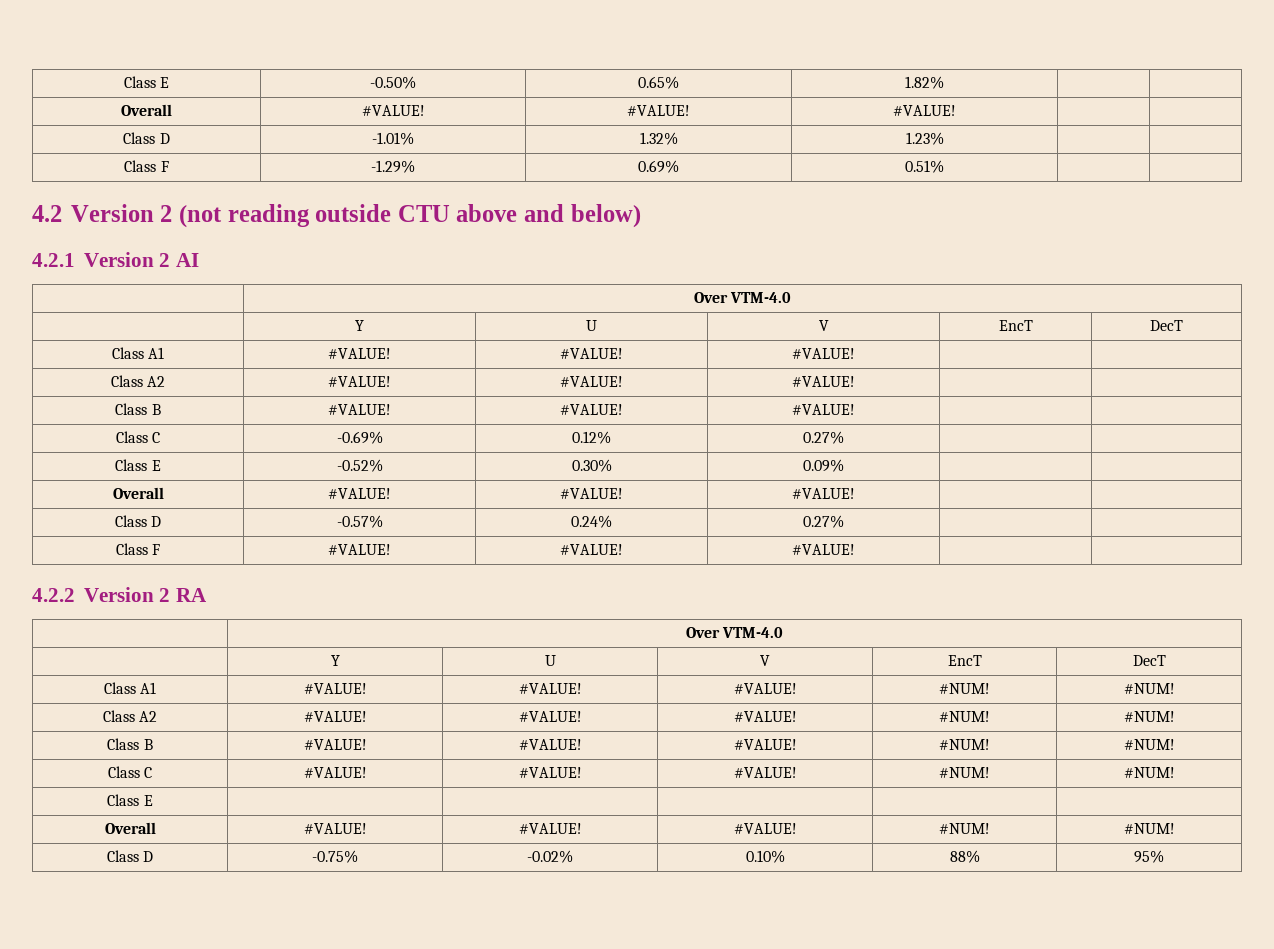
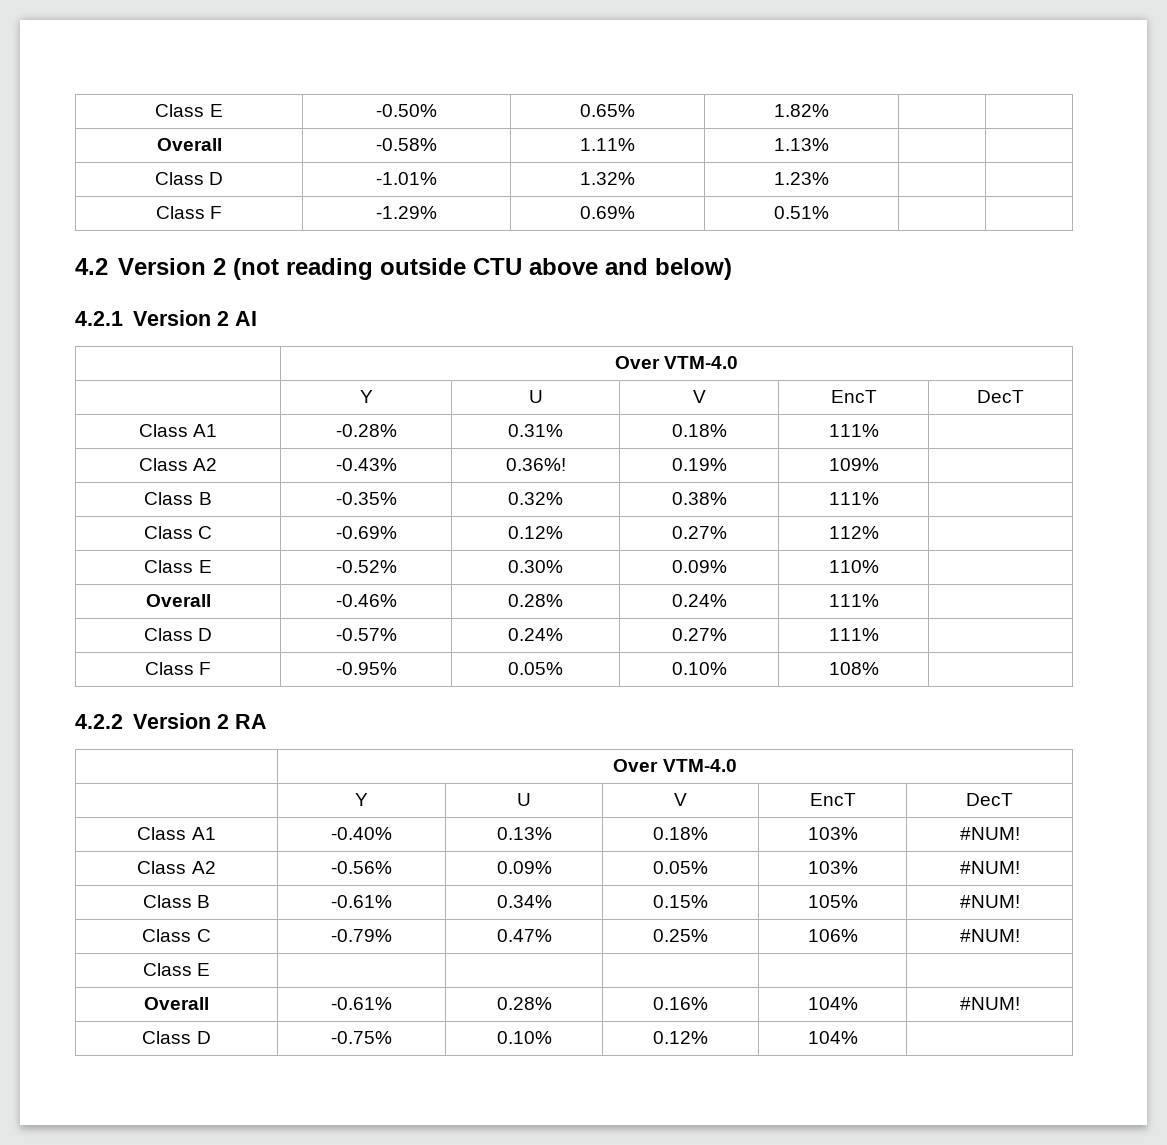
  Class E | -0.50% | 0.65% | 1.82% | |
- Overall | #VALUE! | #VALUE! | #VALUE! | |
+ Overall | -0.58% | 1.11% | 1.13% | |
- Class A1 | #VALUE! | #VALUE! | #VALUE! | |
- Class A2 | #VALUE! | #VALUE! | #VALUE! | |
- Class B | #VALUE! | #VALUE! | #VALUE! | |
+ Class A1 | -0.28% | 0.31% | 0.18% | 111% |
+ Class A2 | -0.43% | 0.36%! | 0.19% | 109% |
+ Class B | -0.35% | 0.32% | 0.38% | 111% |
- Class C | -0.69% | 0.12% | 0.27% | |
+ Class C | -0.69% | 0.12% | 0.27% | 112% |
- Class E | -0.52% | 0.30% | 0.09% | |
- Overall | #VALUE! | #VALUE! | #VALUE! | |
+ Class E | -0.52% | 0.30% | 0.09% | 110% |
+ Overall | -0.46% | 0.28% | 0.24% | 111% |
- Class D | -0.57% | 0.24% | 0.27% | |
- Class F | #VALUE! | #VALUE! | #VALUE! | |
+ Class D | -0.57% | 0.24% | 0.27% | 111% |
+ Class F | -0.95% | 0.05% | 0.10% | 108% |
- Class A1 | #VALUE! | #VALUE! | #VALUE! | #NUM! | #NUM!
+ Class A1 | -0.40% | 0.13% | 0.18% | 103% | #NUM!
- Class A2 | #VALUE! | #VALUE! | #VALUE! | #NUM! | #NUM!
+ Class A2 | -0.56% | 0.09% | 0.05% | 103% | #NUM!
- Class B | #VALUE! | #VALUE! | #VALUE! | #NUM! | #NUM!
+ Class B | -0.61% | 0.34% | 0.15% | 105% | #NUM!
- Class C | #VALUE! | #VALUE! | #VALUE! | #NUM! | #NUM!
+ Class C | -0.79% | 0.47% | 0.25% | 106% | #NUM!
- Overall | #VALUE! | #VALUE! | #VALUE! | #NUM! | #NUM!
+ Overall | -0.61% | 0.28% | 0.16% | 104% | #NUM!
- Class D | -0.75% | -0.02% | 0.10% | 88% | 95%
+ Class D | -0.75% | 0.10% | 0.12% | 104% |

